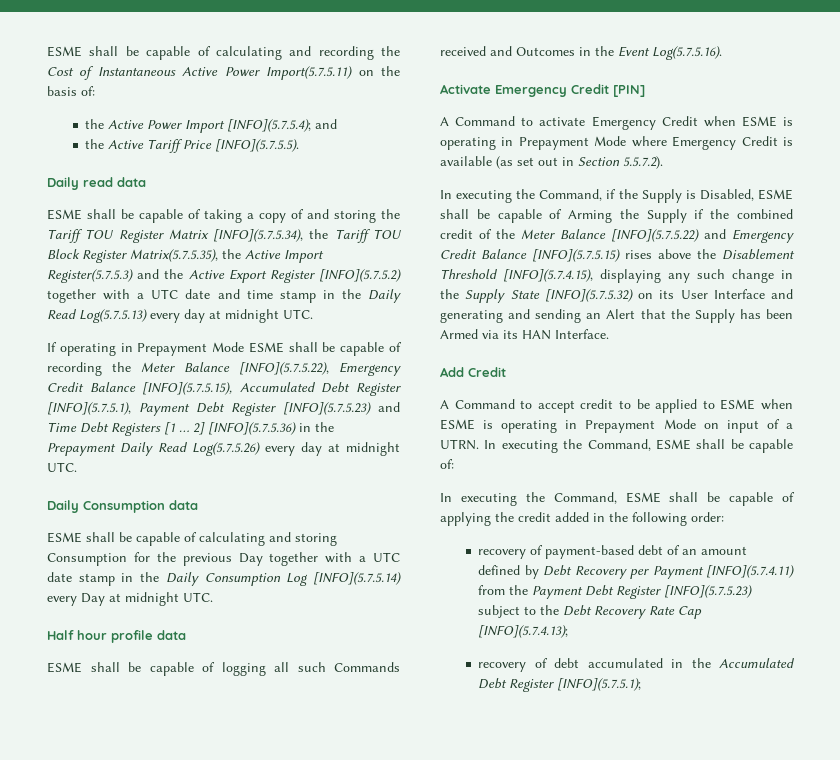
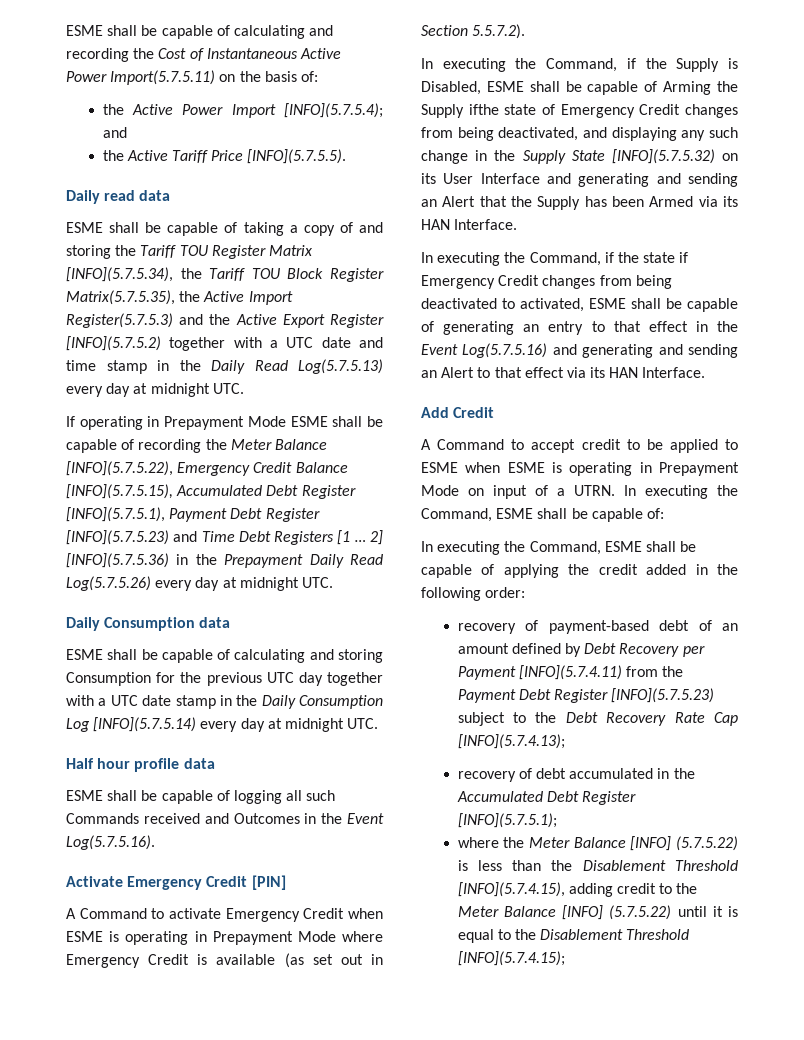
- ESME shall be capable of calculating and storing Consumption for the previous Day together with a UTC date stamp in the Daily Consumption Log [INFO](5.7.5.14) every Day at midnight UTC.
+ ESME shall be capable of calculating and storing Consumption for the previous UTC day together with a UTC date stamp in the Daily Consumption Log [INFO](5.7.5.14) every day at midnight UTC.
- In executing the Command, if the Supply is Disabled, ESME shall be capable of Arming the Supply if the combined credit of the Meter Balance [INFO](5.7.5.22) and Emergency Credit Balance [INFO](5.7.5.15) rises above the Disablement Threshold [INFO](5.7.4.15), displaying any such change in the Supply State [INFO](5.7.5.32) on its User Interface and generating and sending an Alert that the Supply has been Armed via its HAN Interface.
+ In executing the Command, if the Supply is Disabled, ESME shall be capable of Arming the Supply ifthe state of Emergency Credit changes from being deactivated, and displaying any such change in the Supply State [INFO](5.7.5.32) on its User Interface and generating and sending an Alert that the Supply has been Armed via its HAN Interface.
+ In executing the Command, if the state if Emergency Credit changes from being deactivated to activated, ESME shall be capable of generating an entry to that effect in the Event Log(5.7.5.16) and generating and sending an Alert to that effect via its HAN Interface.
+ where the Meter Balance [INFO] (5.7.5.22) is less than the Disablement Threshold [INFO](5.7.4.15), adding credit to the Meter Balance [INFO] (5.7.5.22) until it is equal to the Disablement Threshold [INFO](5.7.4.15);

